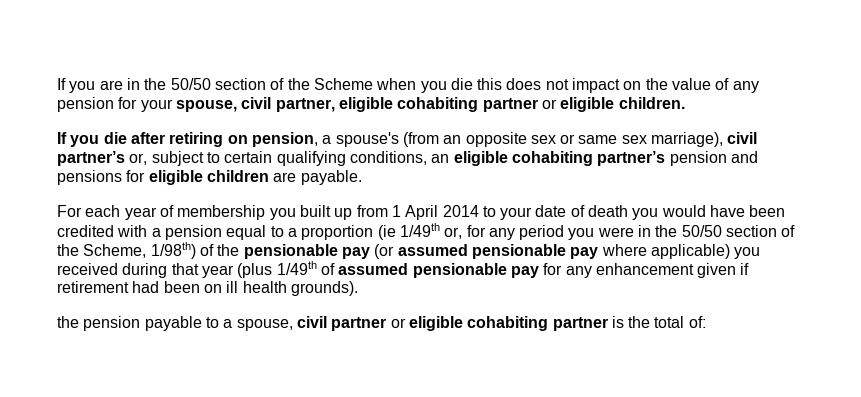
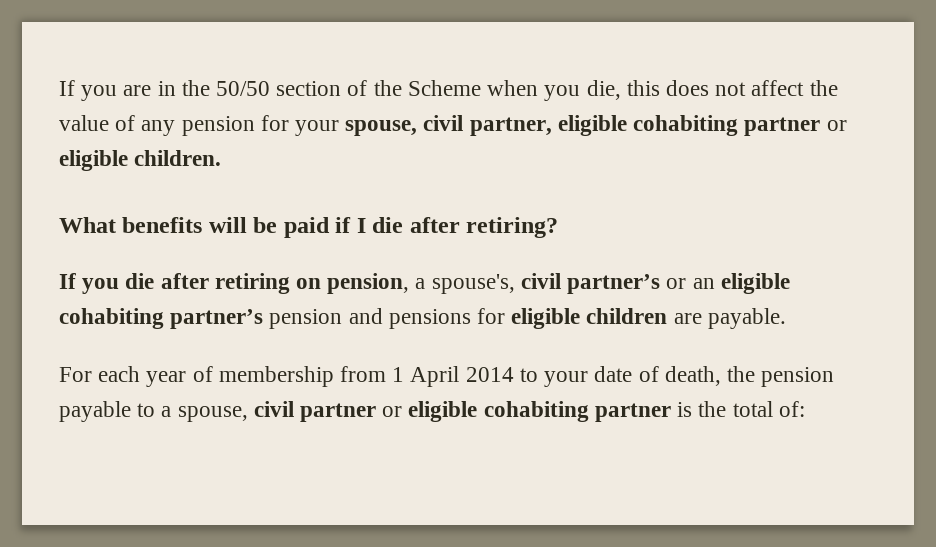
- If you are in the 50/50 section of the Scheme when you die this does not impact on the value of any pension for your spouse, civil partner, eligible cohabiting partner or eligible children.
+ If you are in the 50/50 section of the Scheme when you die, this does not affect the value of any pension for your spouse, civil partner, eligible cohabiting partner or eligible children.
+ What benefits will be paid if I die after retiring?
- If you die after retiring on pension, a spouse's (from an opposite sex or same sex marriage), civil partner’s or, subject to certain qualifying conditions, an eligible cohabiting partner’s pension and pensions for eligible children are payable.
+ If you die after retiring on pension, a spouse's, civil partner’s or an eligible cohabiting partner’s pension and pensions for eligible children are payable.
- For each year of membership you built up from 1 April 2014 to your date of death you would have been credited with a pension equal to a proportion (ie 1/49th or, for any period you were in the 50/50 section of the Scheme, 1/98th) of the pensionable pay (or assumed pensionable pay where applicable) you received during that year (plus 1/49th of assumed pensionable pay for any enhancement given if retirement had been on ill health grounds).
- the pension payable to a spouse, civil partner or eligible cohabiting partner is the total of:
+ For each year of membership from 1 April 2014 to your date of death, the pension payable to a spouse, civil partner or eligible cohabiting partner is the total of:

